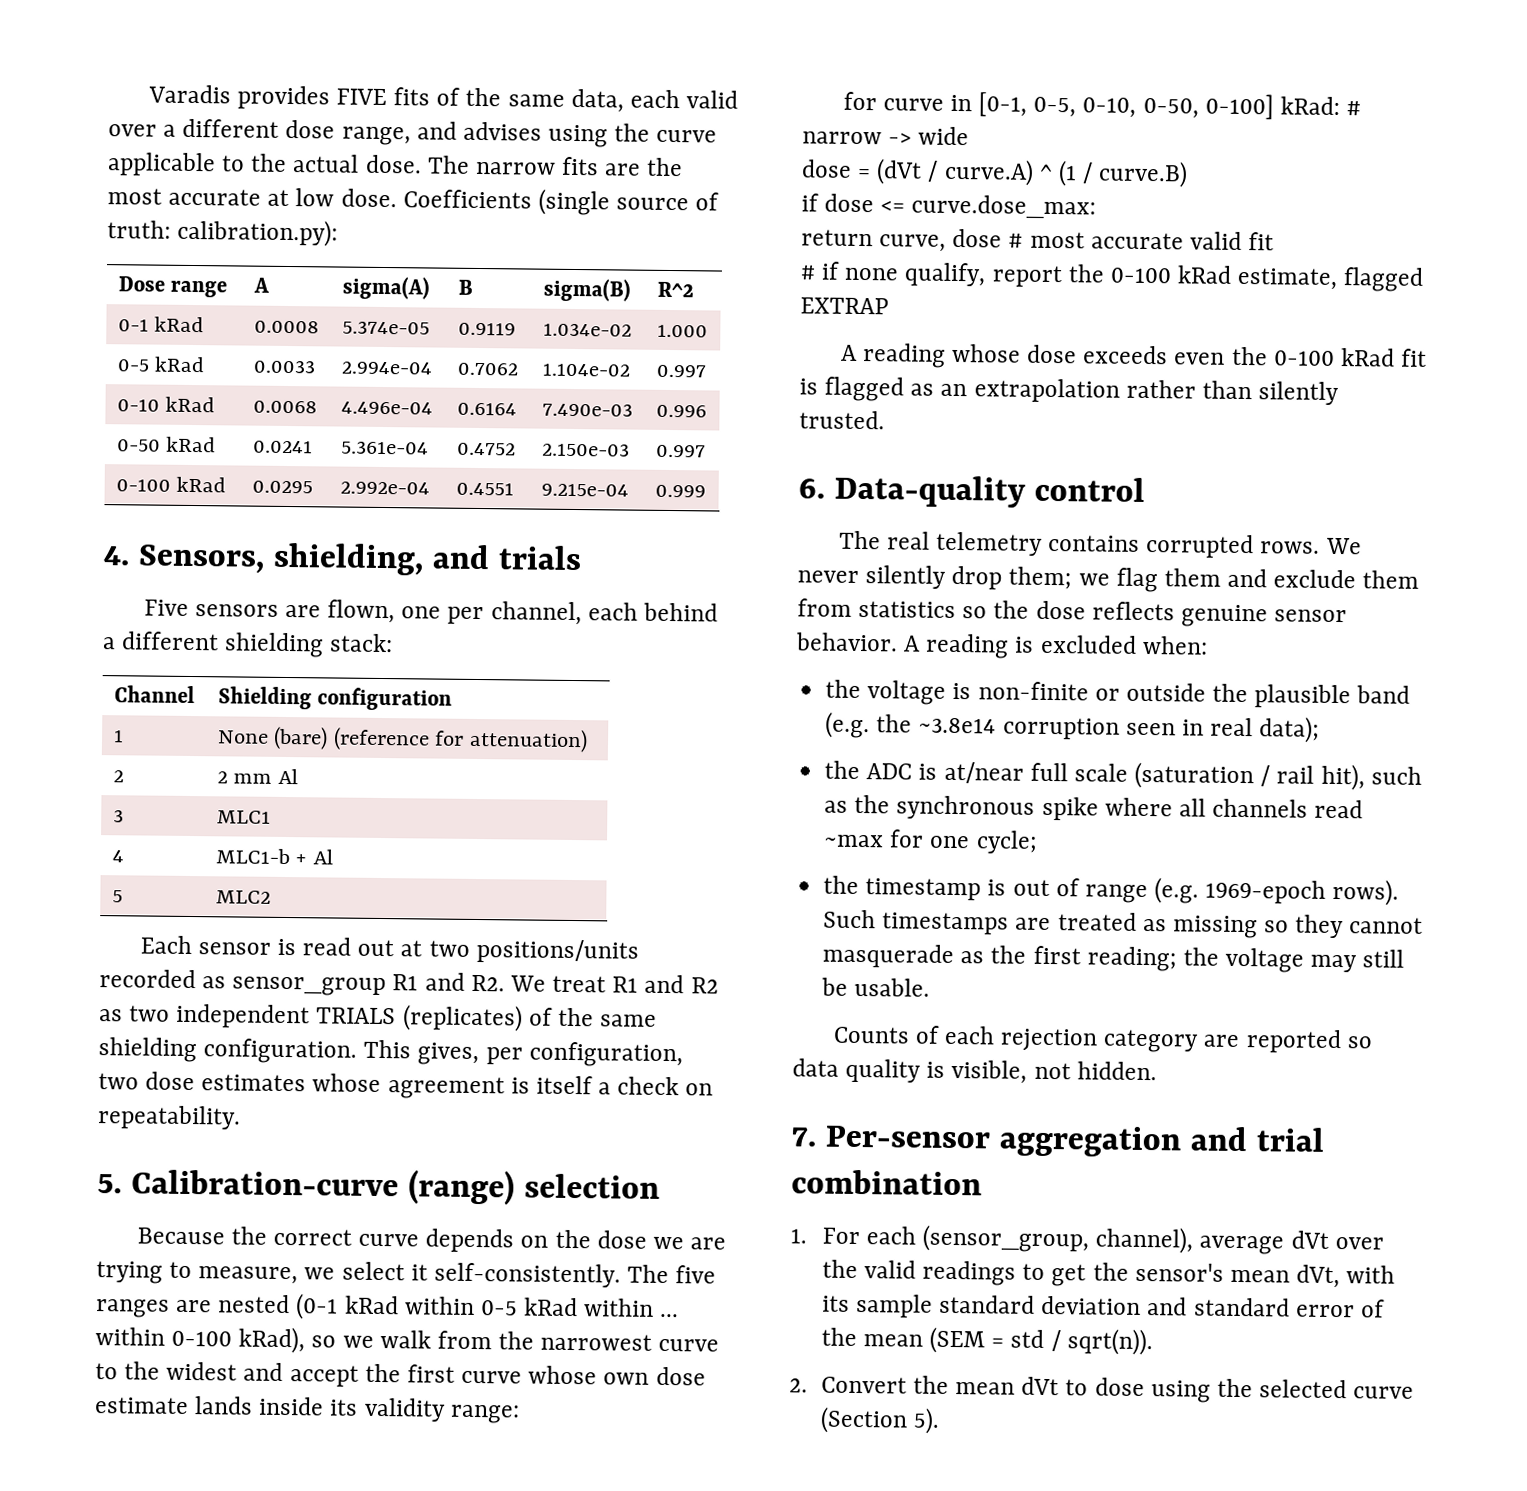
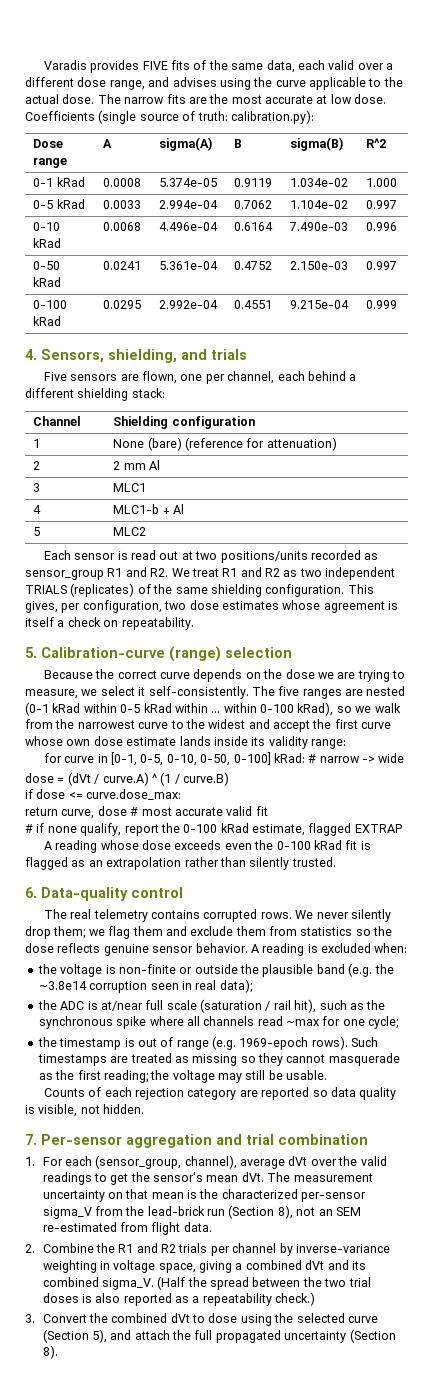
- 1. For each (sensor_group, channel), average dVt over the valid readings to get the sensor's mean dVt, with its sample standard deviation and standard error of the mean (SEM = std / sqrt(n)).
- 2. Convert the mean dVt to dose using the selected curve (Section 5).
+ 1. For each (sensor_group, channel), average dVt over the valid readings to get the sensor's mean dVt. The measurement uncertainty on that mean is the characterized per-sensor sigma_V from the lead-brick run (Section 8), not an SEM re-estimated from flight data.
+ 2. Combine the R1 and R2 trials per channel by inverse-variance weighting in voltage space, giving a combined dVt and its combined sigma_V. (Half the spread between the two trial doses is also reported as a repeatability check.)
+ 3. Convert the combined dVt to dose using the selected curve (Section 5), and attach the full propagated uncertainty (Section 8).

